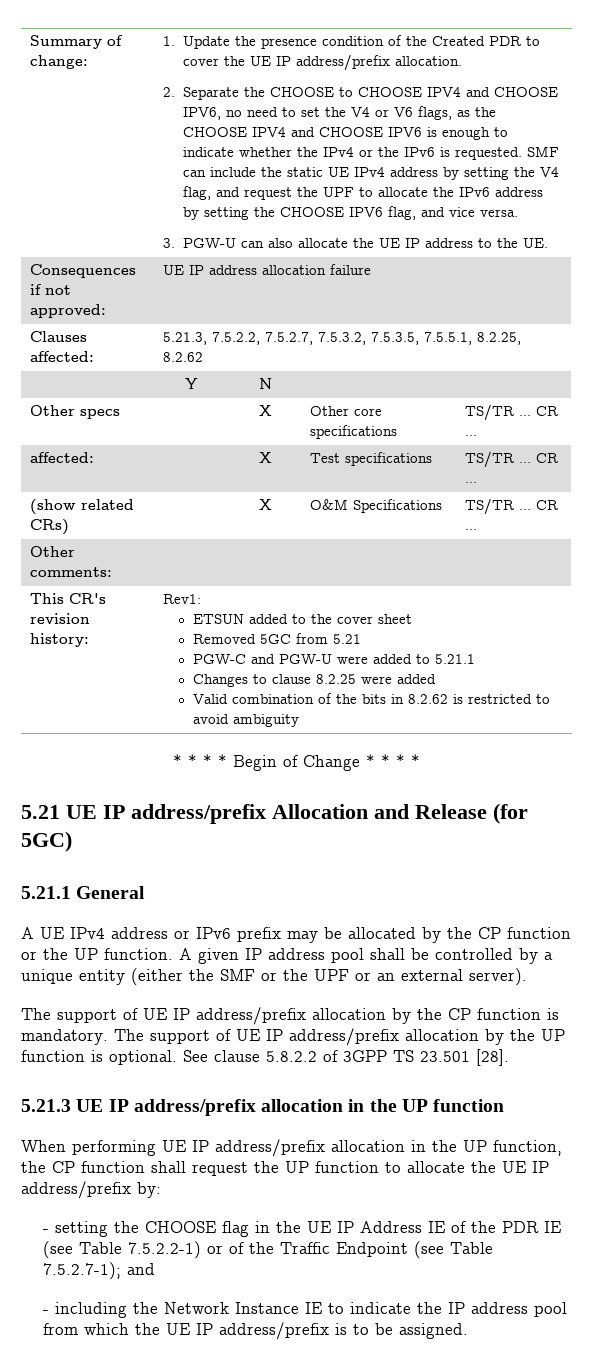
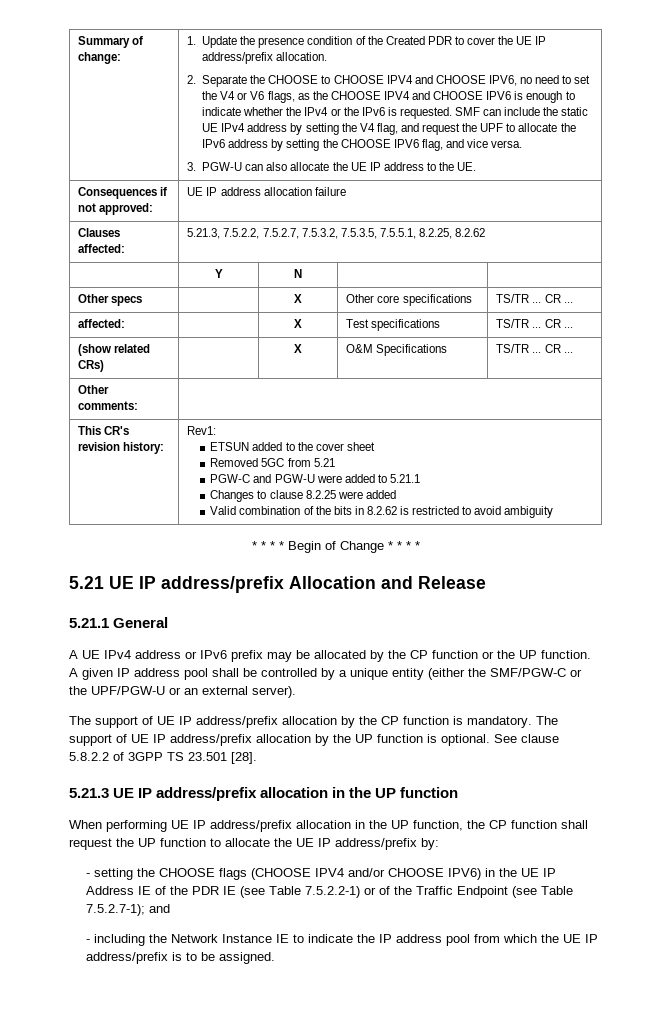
- 5.21 UE IP address/prefix Allocation and Release (for 5GC)
+ 5.21 UE IP address/prefix Allocation and Release
- A given IP address pool shall be controlled by a unique entity (either the SMF or the UPF or an external server).
+ A given IP address pool shall be controlled by a unique entity (either the SMF/PGW-C or the UPF/PGW-U or an external server).
- - setting the CHOOSE flag in the UE IP Address IE of the PDR IE (see Table 7.5.2.2-1) or of the Traffic Endpoint (see Table 7.5.2.7-1); and
+ - setting the CHOOSE flags (CHOOSE IPV4 and/or CHOOSE IPV6) in the UE IP Address IE of the PDR IE (see Table 7.5.2.2-1) or of the Traffic Endpoint (see Table 7.5.2.7-1); and

